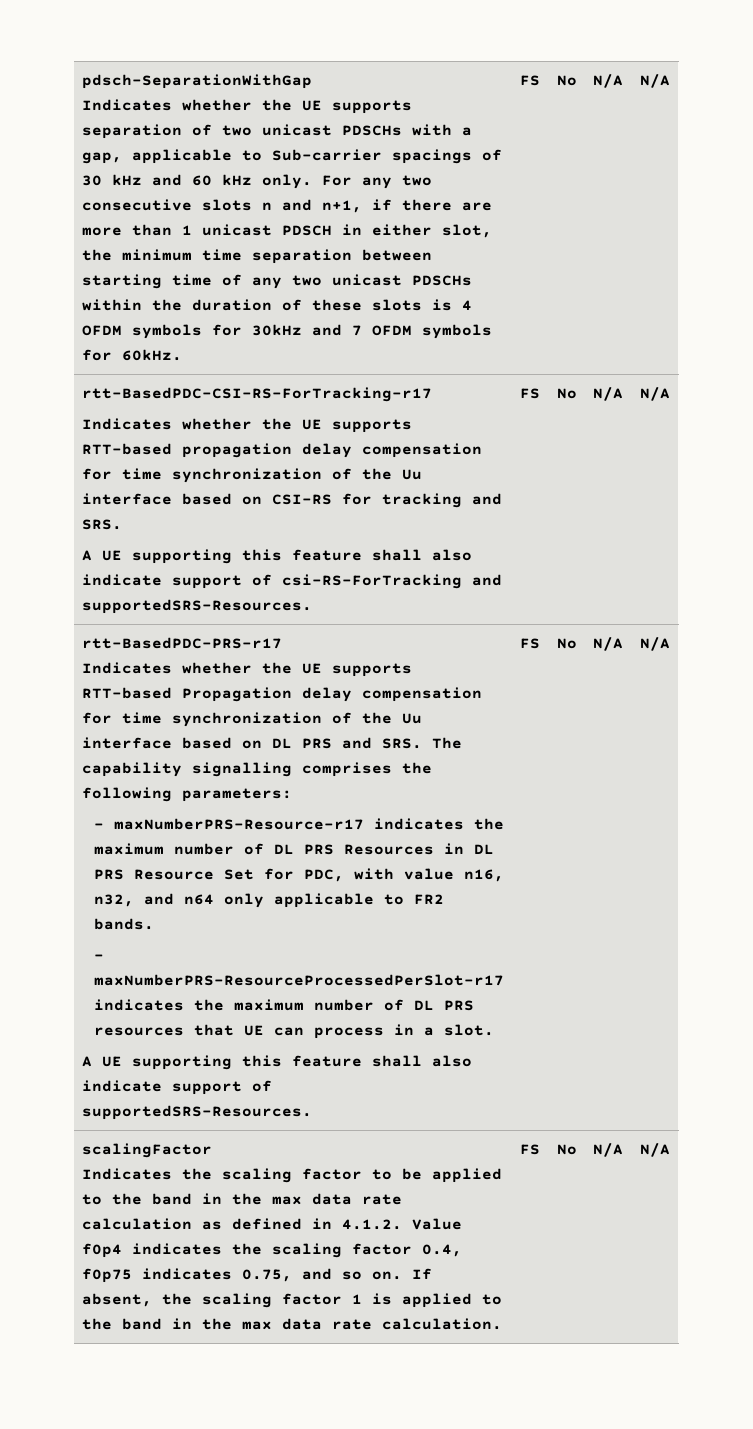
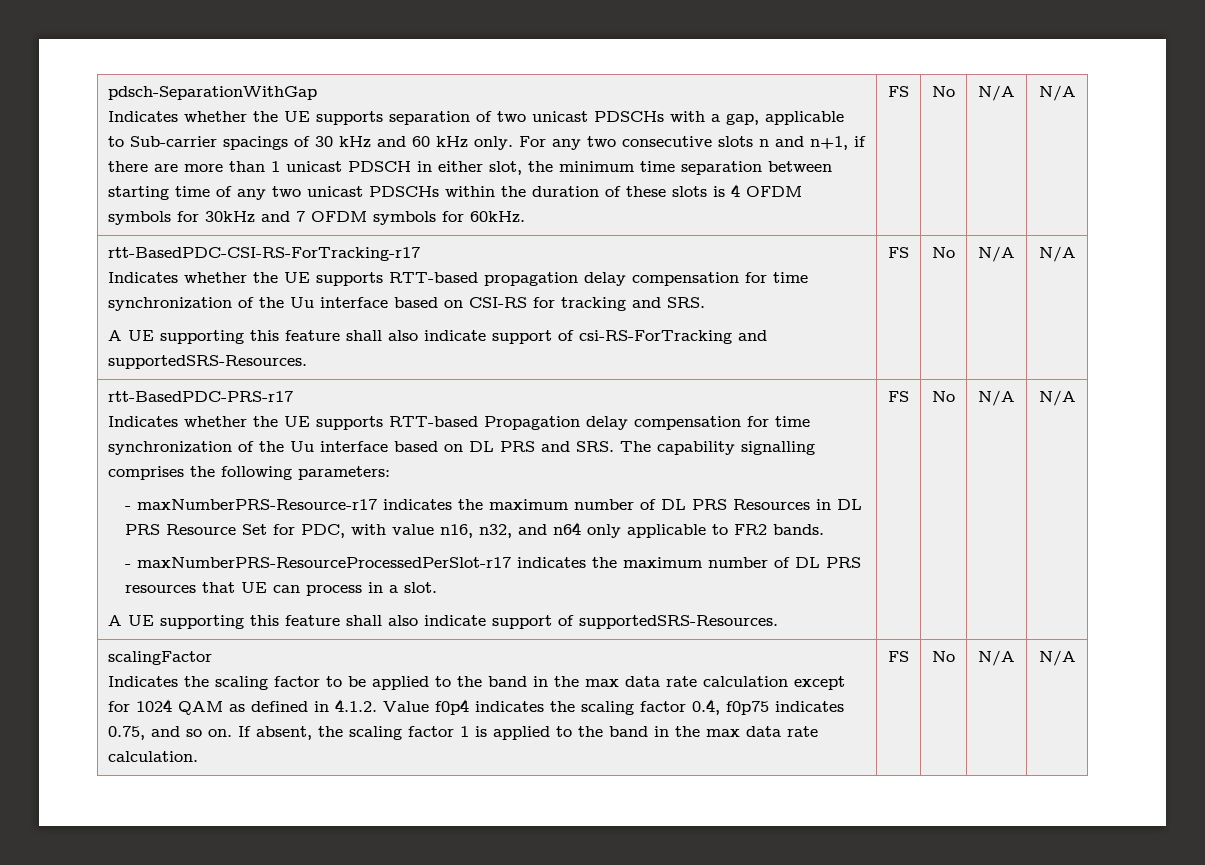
- Indicates the scaling factor to be applied to the band in the max data rate calculation as defined in 4.1.2. Value f0p4 indicates the scaling factor 0.4, f0p75 indicates 0.75, and so on.
+ Indicates the scaling factor to be applied to the band in the max data rate calculation except for 1024 QAM as defined in 4.1.2. Value f0p4 indicates the scaling factor 0.4, f0p75 indicates 0.75, and so on.

